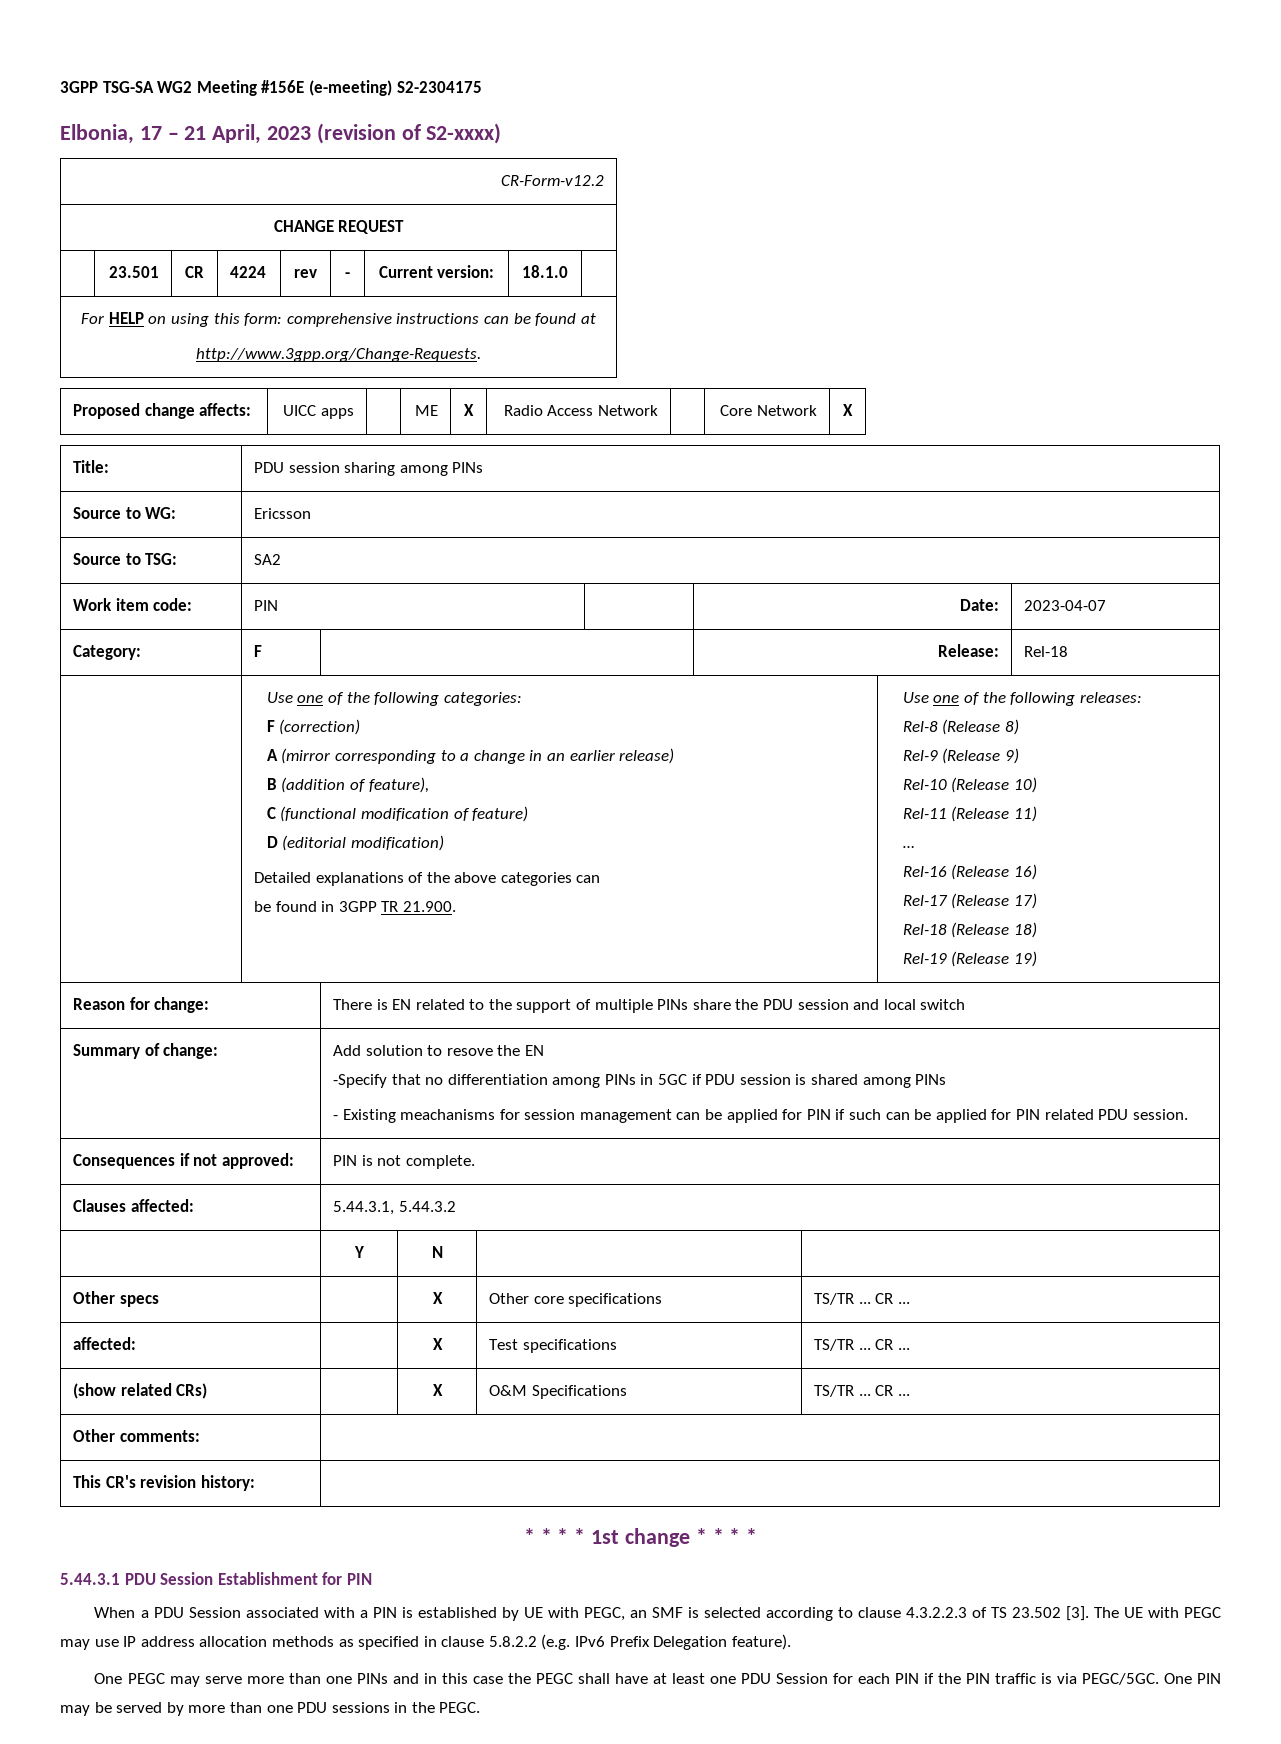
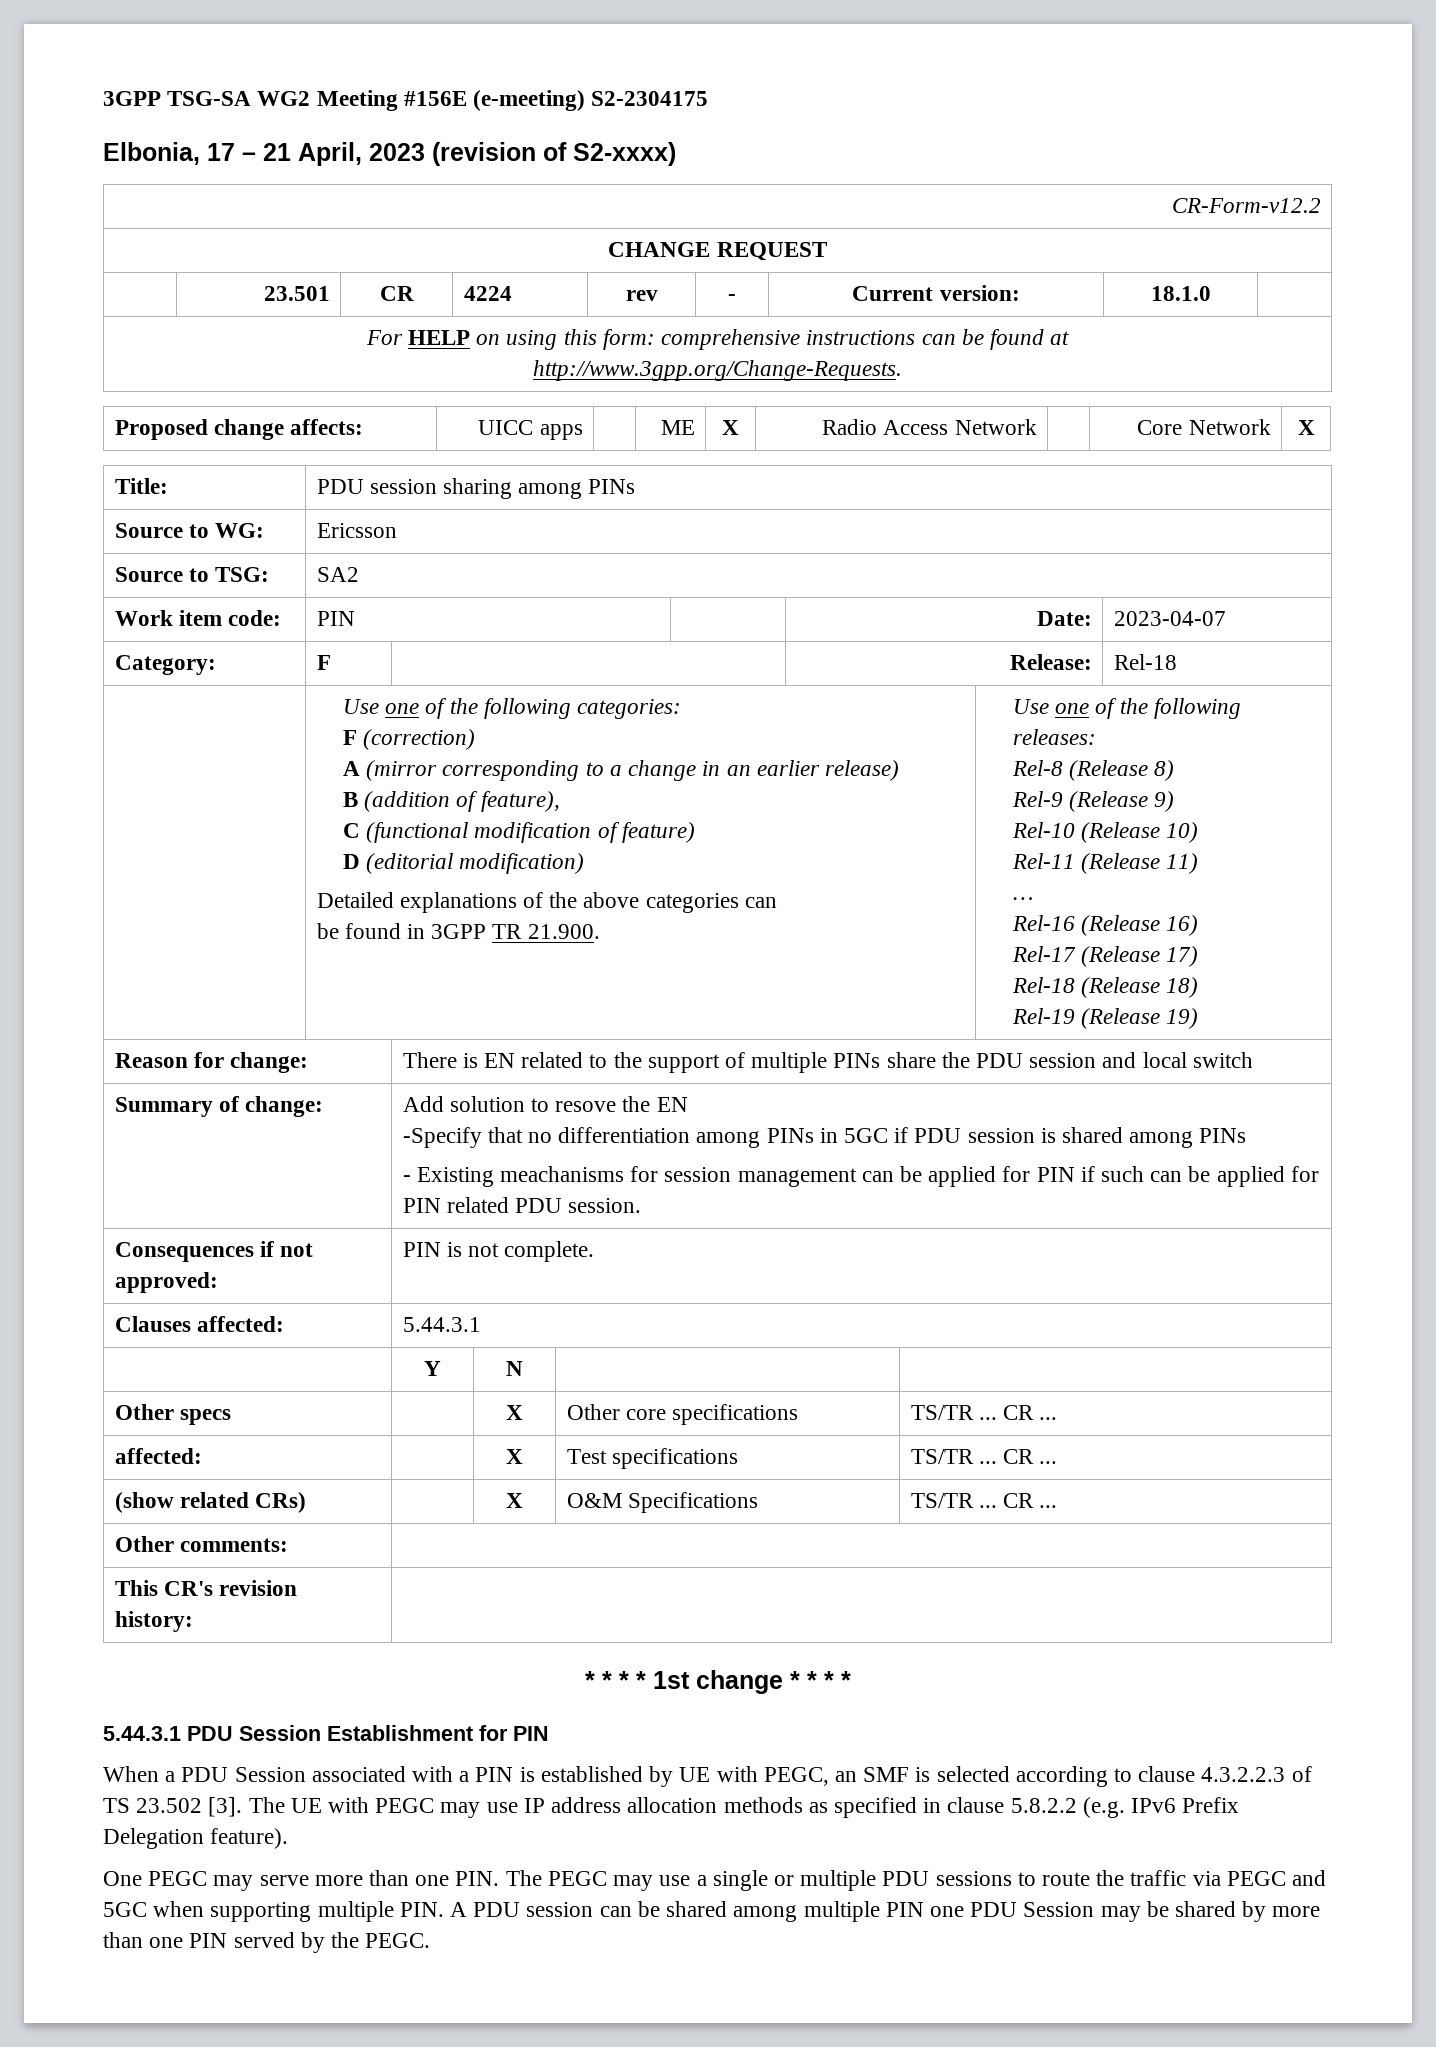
- Clauses affected: | 5.44.3.1, 5.44.3.2
+ Clauses affected: | 5.44.3.1
- One PEGC may serve more than one PINs and in this case the PEGC shall have at least one PDU Session for each PIN if the PIN traffic is via PEGC/5GC. One PIN may be served by more than one PDU sessions in the PEGC.
+ One PEGC may serve more than one PIN. The PEGC may use a single or multiple PDU sessions to route the traffic via PEGC and 5GC when supporting multiple PIN. A PDU session can be shared among multiple PIN one PDU Session may be shared by more than one PIN served by the PEGC.

